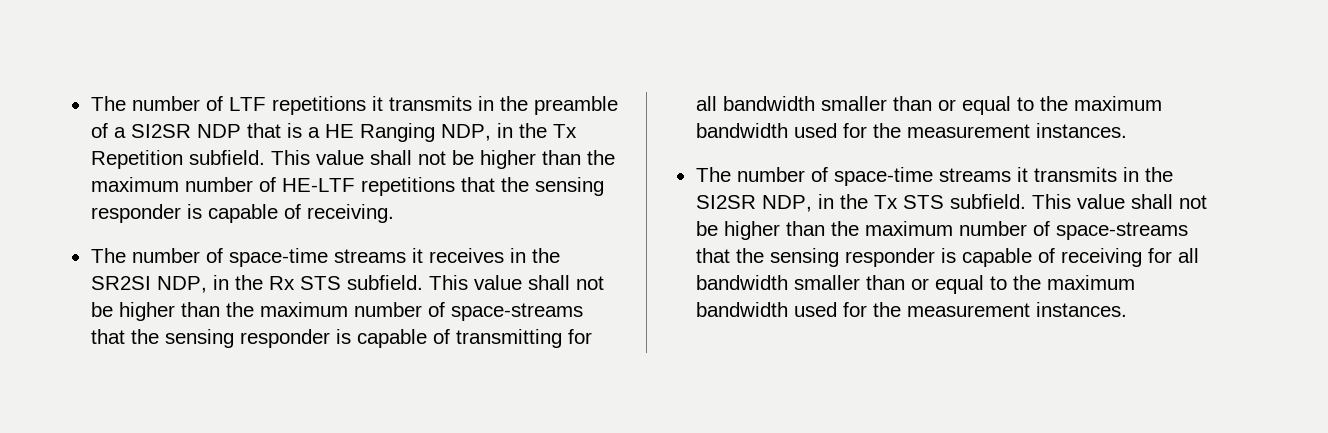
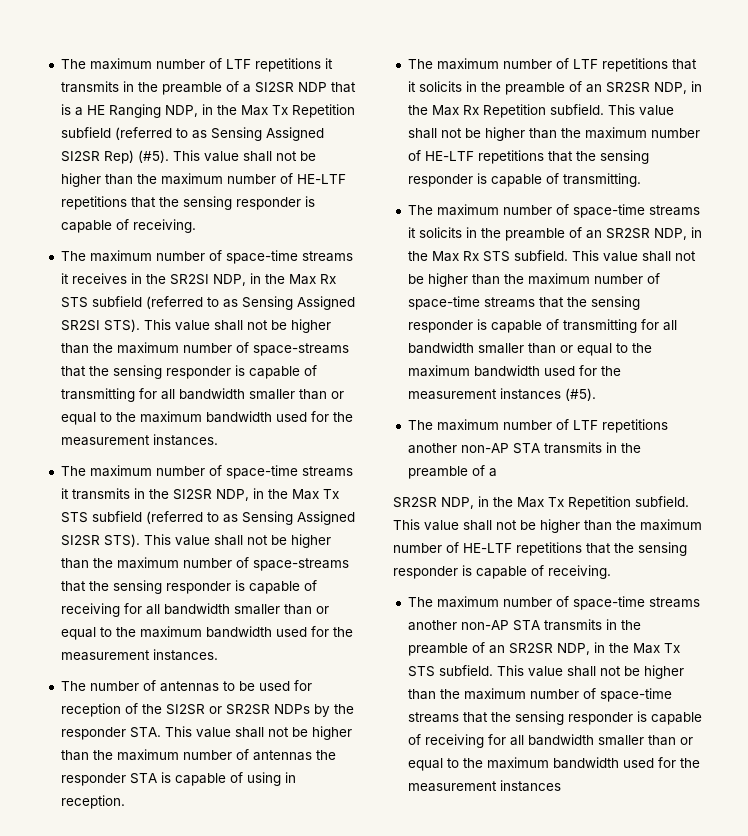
- The number of LTF repetitions it transmits in the preamble of a SI2SR NDP that is a HE Ranging NDP, in the Tx Repetition subfield.
+ The maximum number of LTF repetitions it transmits in the preamble of a SI2SR NDP that is a HE Ranging NDP, in the Max Tx Repetition subfield (referred to as Sensing Assigned SI2SR Rep) (#5).
- The number of space-time streams it receives in the SR2SI NDP, in the Rx STS subfield.
+ The maximum number of space-time streams it receives in the SR2SI NDP, in the Max Rx STS subfield (referred to as Sensing Assigned SR2SI STS).
- The number of space-time streams it transmits in the SI2SR NDP, in the Tx STS subfield.
+ The maximum number of space-time streams it transmits in the SI2SR NDP, in the Max Tx STS subfield (referred to as Sensing Assigned SI2SR STS).
+ The number of antennas to be used for reception of the SI2SR or SR2SR NDPs by the responder STA. This value shall not be higher than the maximum number of antennas the responder STA is capable of using in reception.
+ The maximum number of LTF repetitions that it solicits in the preamble of an SR2SR NDP, in the Max Rx Repetition subfield. This value shall not be higher than the maximum number of HE-LTF repetitions that the sensing responder is capable of transmitting.
+ The maximum number of space-time streams it solicits in the preamble of an SR2SR NDP, in the Max Rx STS subfield. This value shall not be higher than the maximum number of space-time streams that the sensing responder is capable of transmitting for all bandwidth smaller than or equal to the maximum bandwidth used for the measurement instances (#5).
+ The maximum number of LTF repetitions another non-AP STA transmits in the preamble of a
+ SR2SR NDP, in the Max Tx Repetition subfield. This value shall not be higher than the maximum number of HE-LTF repetitions that the sensing responder is capable of receiving.
+ The maximum number of space-time streams another non-AP STA transmits in the preamble of an SR2SR NDP, in the Max Tx STS subfield. This value shall not be higher than the maximum number of space-time streams that the sensing responder is capable of receiving for all bandwidth smaller than or equal to the maximum bandwidth used for the measurement instances

